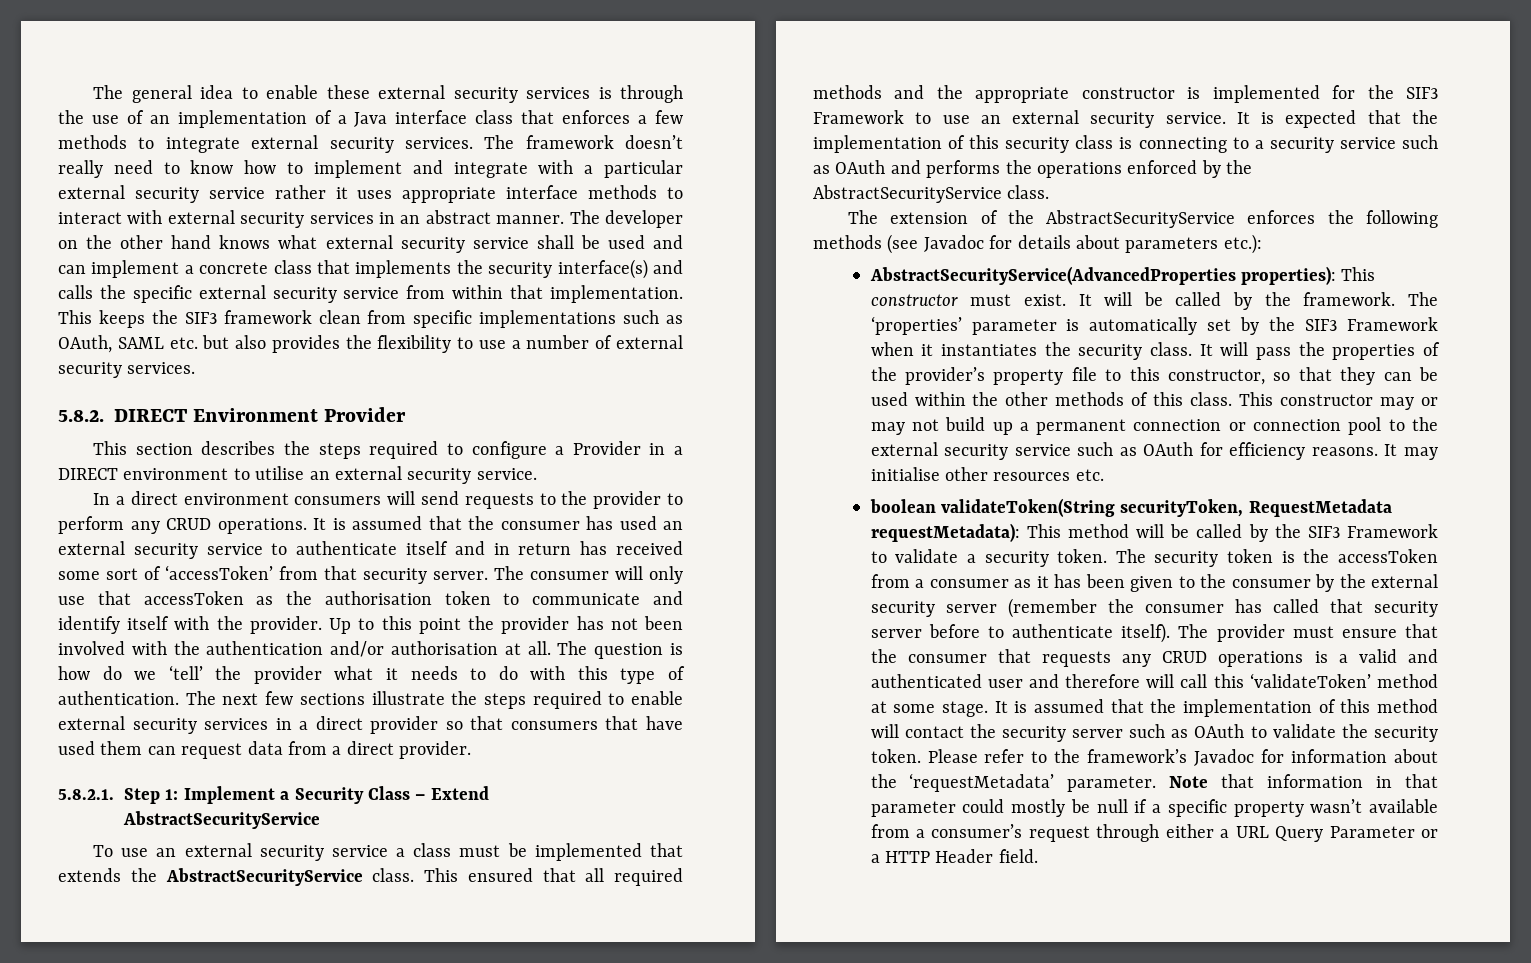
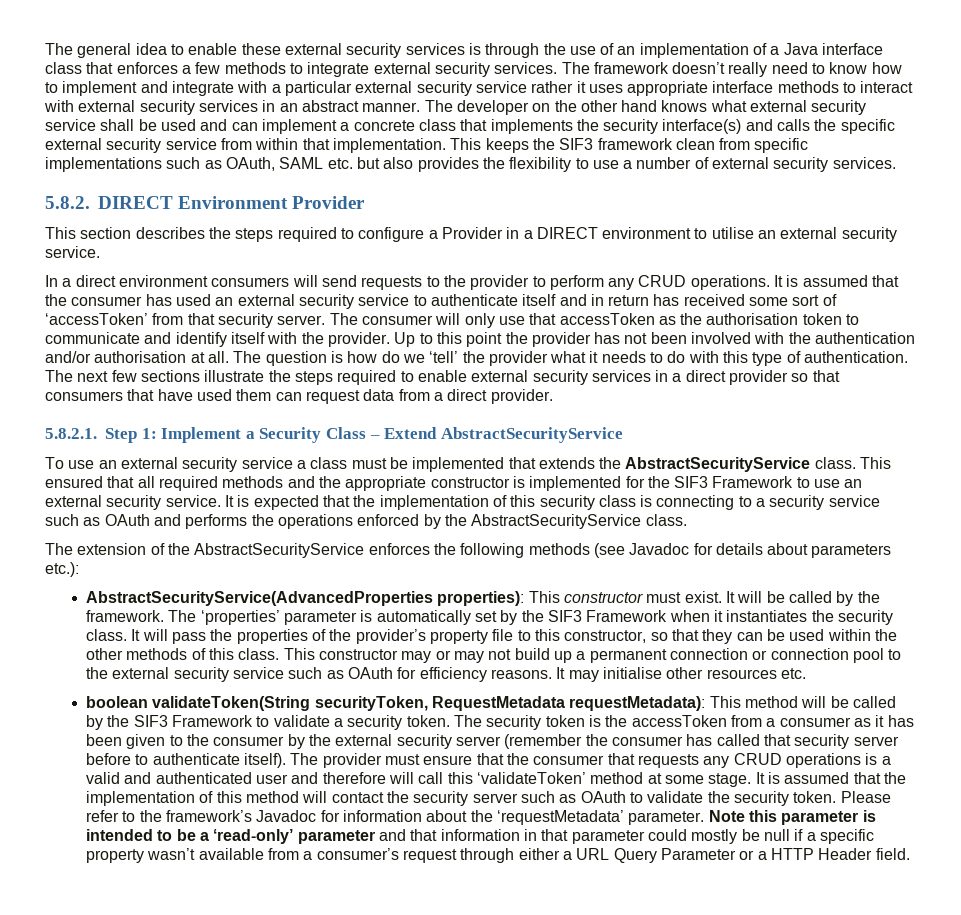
- Note that information in that parameter could mostly be null if a specific property wasn’t available from a consumer’s request through either a URL Query Parameter or a HTTP Header field.
+ Note this parameter is intended to be a ‘read-only’ parameter and that information in that parameter could mostly be null if a specific property wasn’t available from a consumer’s request through either a URL Query Parameter or a HTTP Header field.

